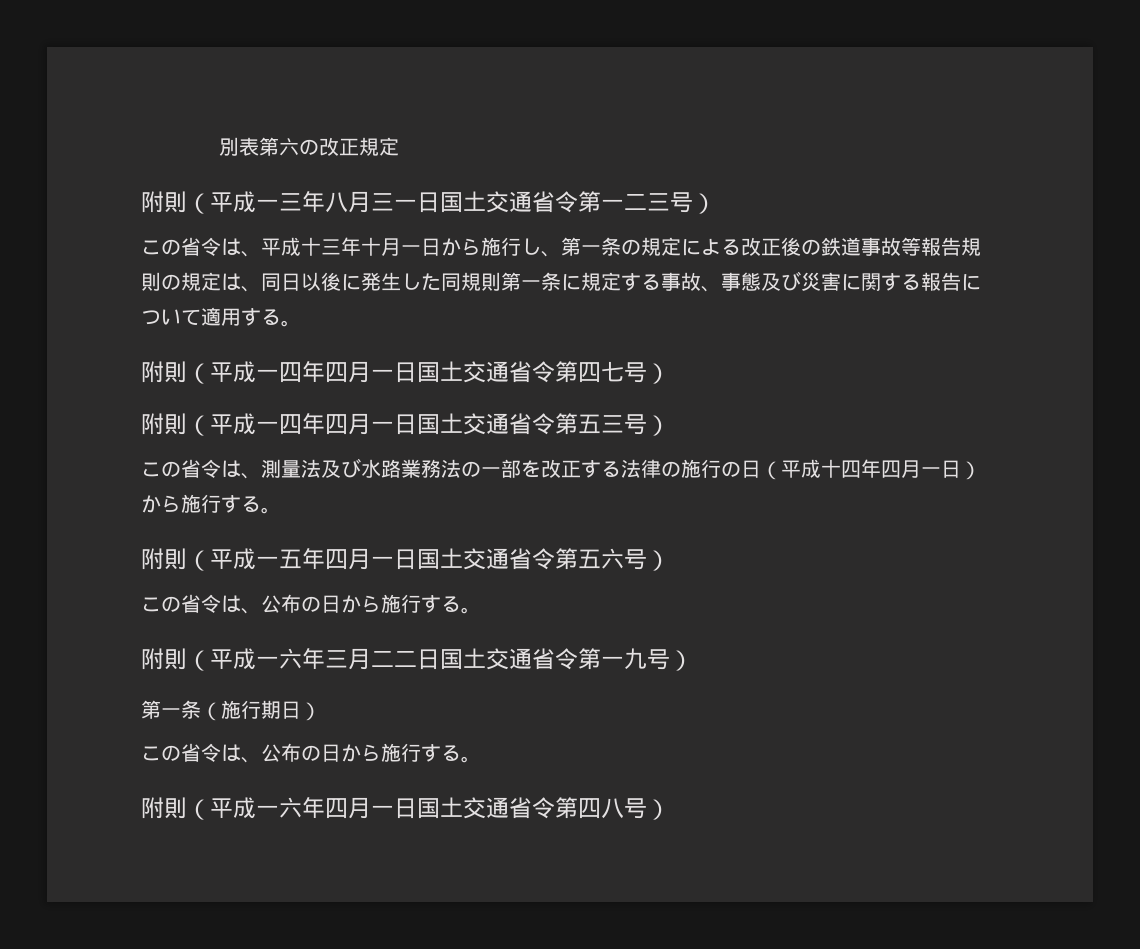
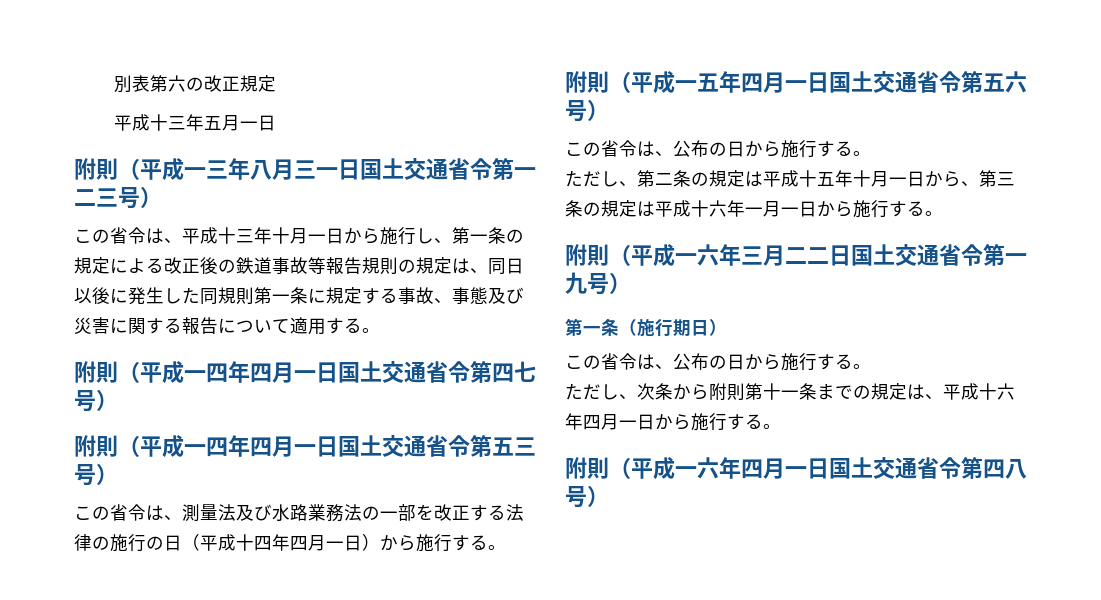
+ 平成十三年五月一日
+ ただし、第二条の規定は平成十五年十月一日から、第三条の規定は平成十六年一月一日から施行する。
+ ただし、次条から附則第十一条までの規定は、平成十六年四月一日から施行する。

